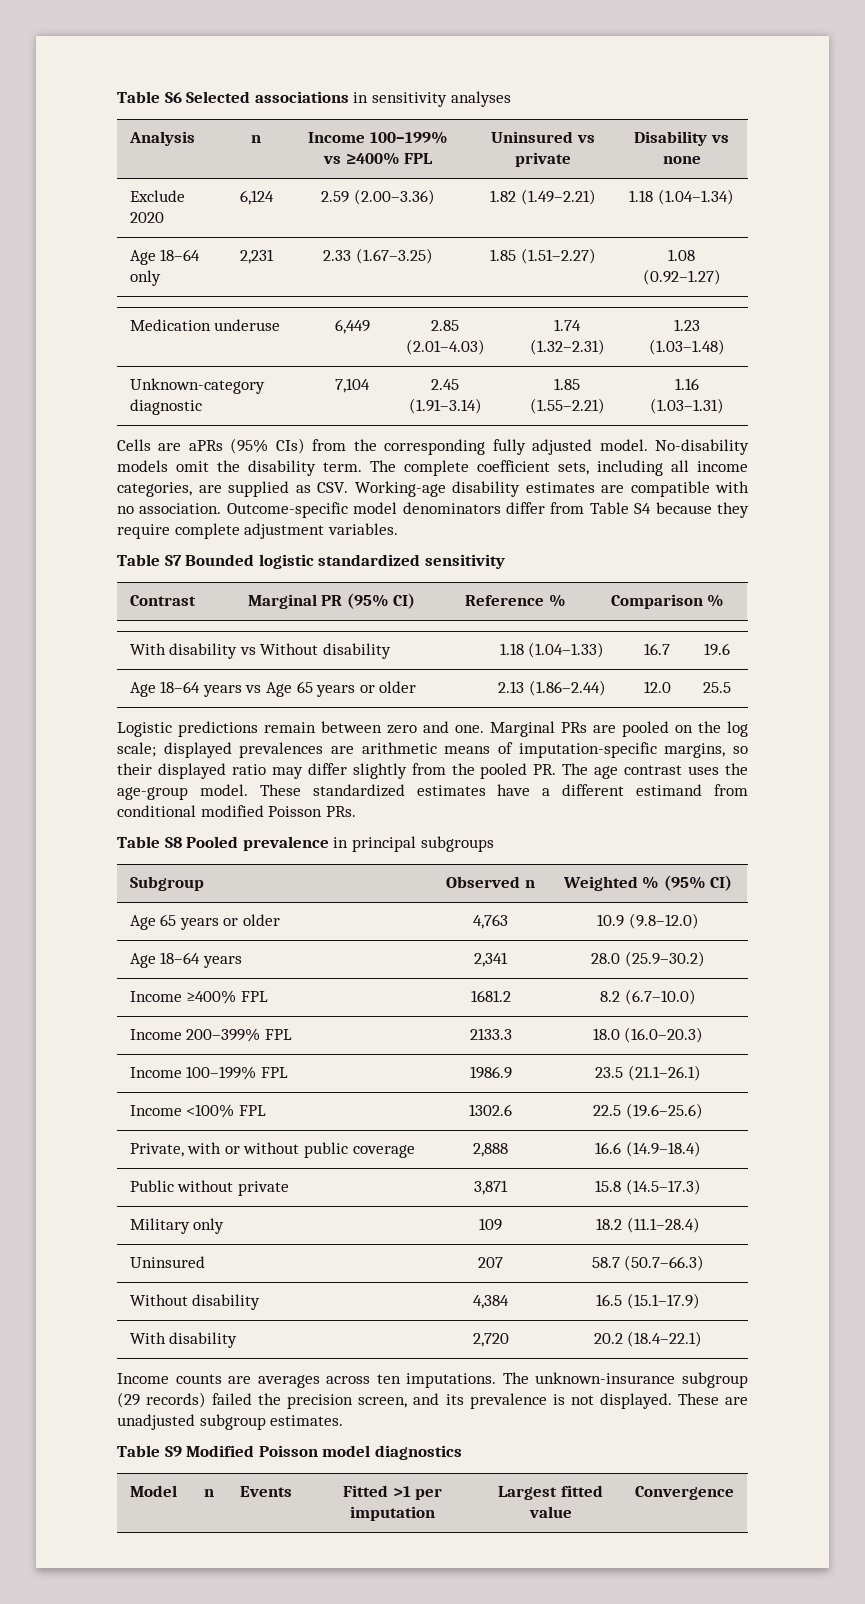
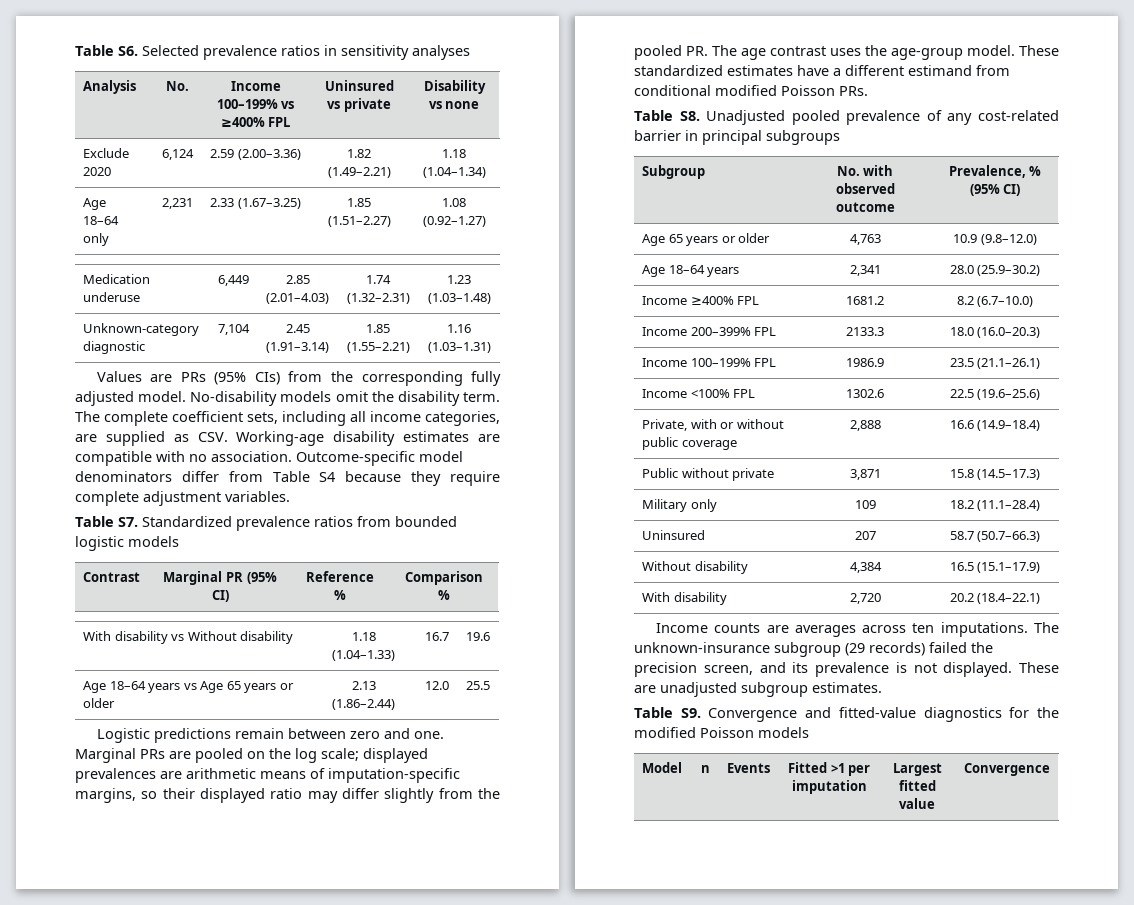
- Table S6 Selected associations in sensitivity analyses
+ Table S6. Selected prevalence ratios in sensitivity analyses
- Analysis | n | Income 100–199% vs ≥400% FPL | Uninsured vs private | Disability vs none
+ Analysis | No. | Income 100–199% vs ≥400% FPL | Uninsured vs private | Disability vs none
- Cells are aPRs (95% CIs) from the corresponding fully adjusted model.
+ Values are PRs (95% CIs) from the corresponding fully adjusted model.
- Table S7 Bounded logistic standardized sensitivity
+ Table S7. Standardized prevalence ratios from bounded logistic models
- Table S8 Pooled prevalence in principal subgroups
+ Table S8. Unadjusted pooled prevalence of any cost-related barrier in principal subgroups
- Subgroup | Observed n | Weighted % (95% CI)
+ Subgroup | No. with observed outcome | Prevalence, % (95% CI)
- Table S9 Modified Poisson model diagnostics
+ Table S9. Convergence and fitted-value diagnostics for the modified Poisson models

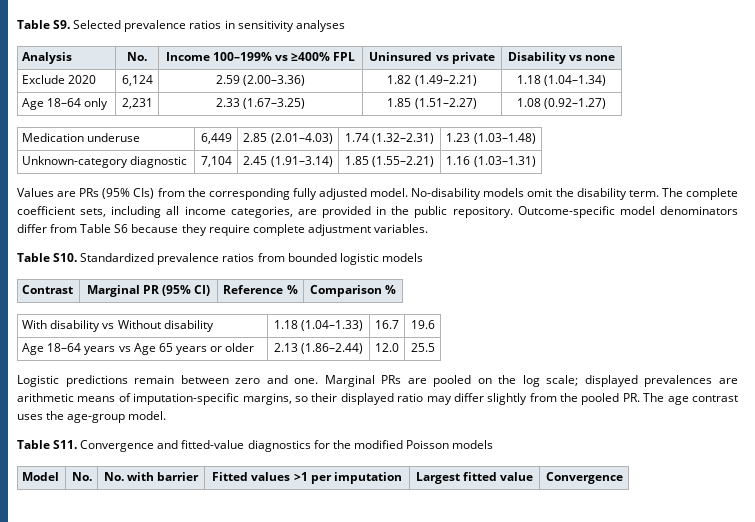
- Table S6. Selected prevalence ratios in sensitivity analyses
+ Table S9. Selected prevalence ratios in sensitivity analyses
- The complete coefficient sets, including all income categories, are supplied as CSV. Working-age disability estimates are compatible with no association.
+ The complete coefficient sets, including all income categories, are provided in the public repository.
- Outcome-specific model denominators differ from Table S4 because they require complete adjustment variables.
+ Outcome-specific model denominators differ from Table S6 because they require complete adjustment variables.
- Table S7. Standardized prevalence ratios from bounded logistic models
+ Table S10. Standardized prevalence ratios from bounded logistic models
- Marginal PRs are pooled on the log scale; displayed prevalences are arithmetic means of imputation-specific margins, so their displayed ratio may differ slightly from the pooled PR. The age contrast uses the age-group model. These standardized estimates have a different estimand from conditional modified Poisson PRs.
- Table S8. Unadjusted pooled prevalence of any cost-related barrier in principal subgroups
- Subgroup | No. with observed outcome | Prevalence, % (95% CI)
- Age 65 years or older | 4,763 | 10.9 (9.8–12.0)
- Age 18–64 years | 2,341 | 28.0 (25.9–30.2)
- Income ≥400% FPL | 1681.2 | 8.2 (6.7–10.0)
- Income 200–399% FPL | 2133.3 | 18.0 (16.0–20.3)
- Income 100–199% FPL | 1986.9 | 23.5 (21.1–26.1)
- Income <100% FPL | 1302.6 | 22.5 (19.6–25.6)
- Private, with or without public coverage | 2,888 | 16.6 (14.9–18.4)
- Public without private | 3,871 | 15.8 (14.5–17.3)
- Military only | 109 | 18.2 (11.1–28.4)
- Uninsured | 207 | 58.7 (50.7–66.3)
- Without disability | 4,384 | 16.5 (15.1–17.9)
- With disability | 2,720 | 20.2 (18.4–22.1)
- Income counts are averages across ten imputations. The unknown-insurance subgroup (29 records) failed the precision screen, and its prevalence is not displayed. These are unadjusted subgroup estimates.
- Table S9. Convergence and fitted-value diagnostics for the modified Poisson models
+ Marginal PRs are pooled on the log scale; displayed prevalences are arithmetic means of imputation-specific margins, so their displayed ratio may differ slightly from the pooled PR. The age contrast uses the age-group model.
+ Table S11. Convergence and fitted-value diagnostics for the modified Poisson models
- Model | n | Events | Fitted >1 per imputation | Largest fitted value | Convergence
+ Model | No. | No. with barrier | Fitted values >1 per imputation | Largest fitted value | Convergence

